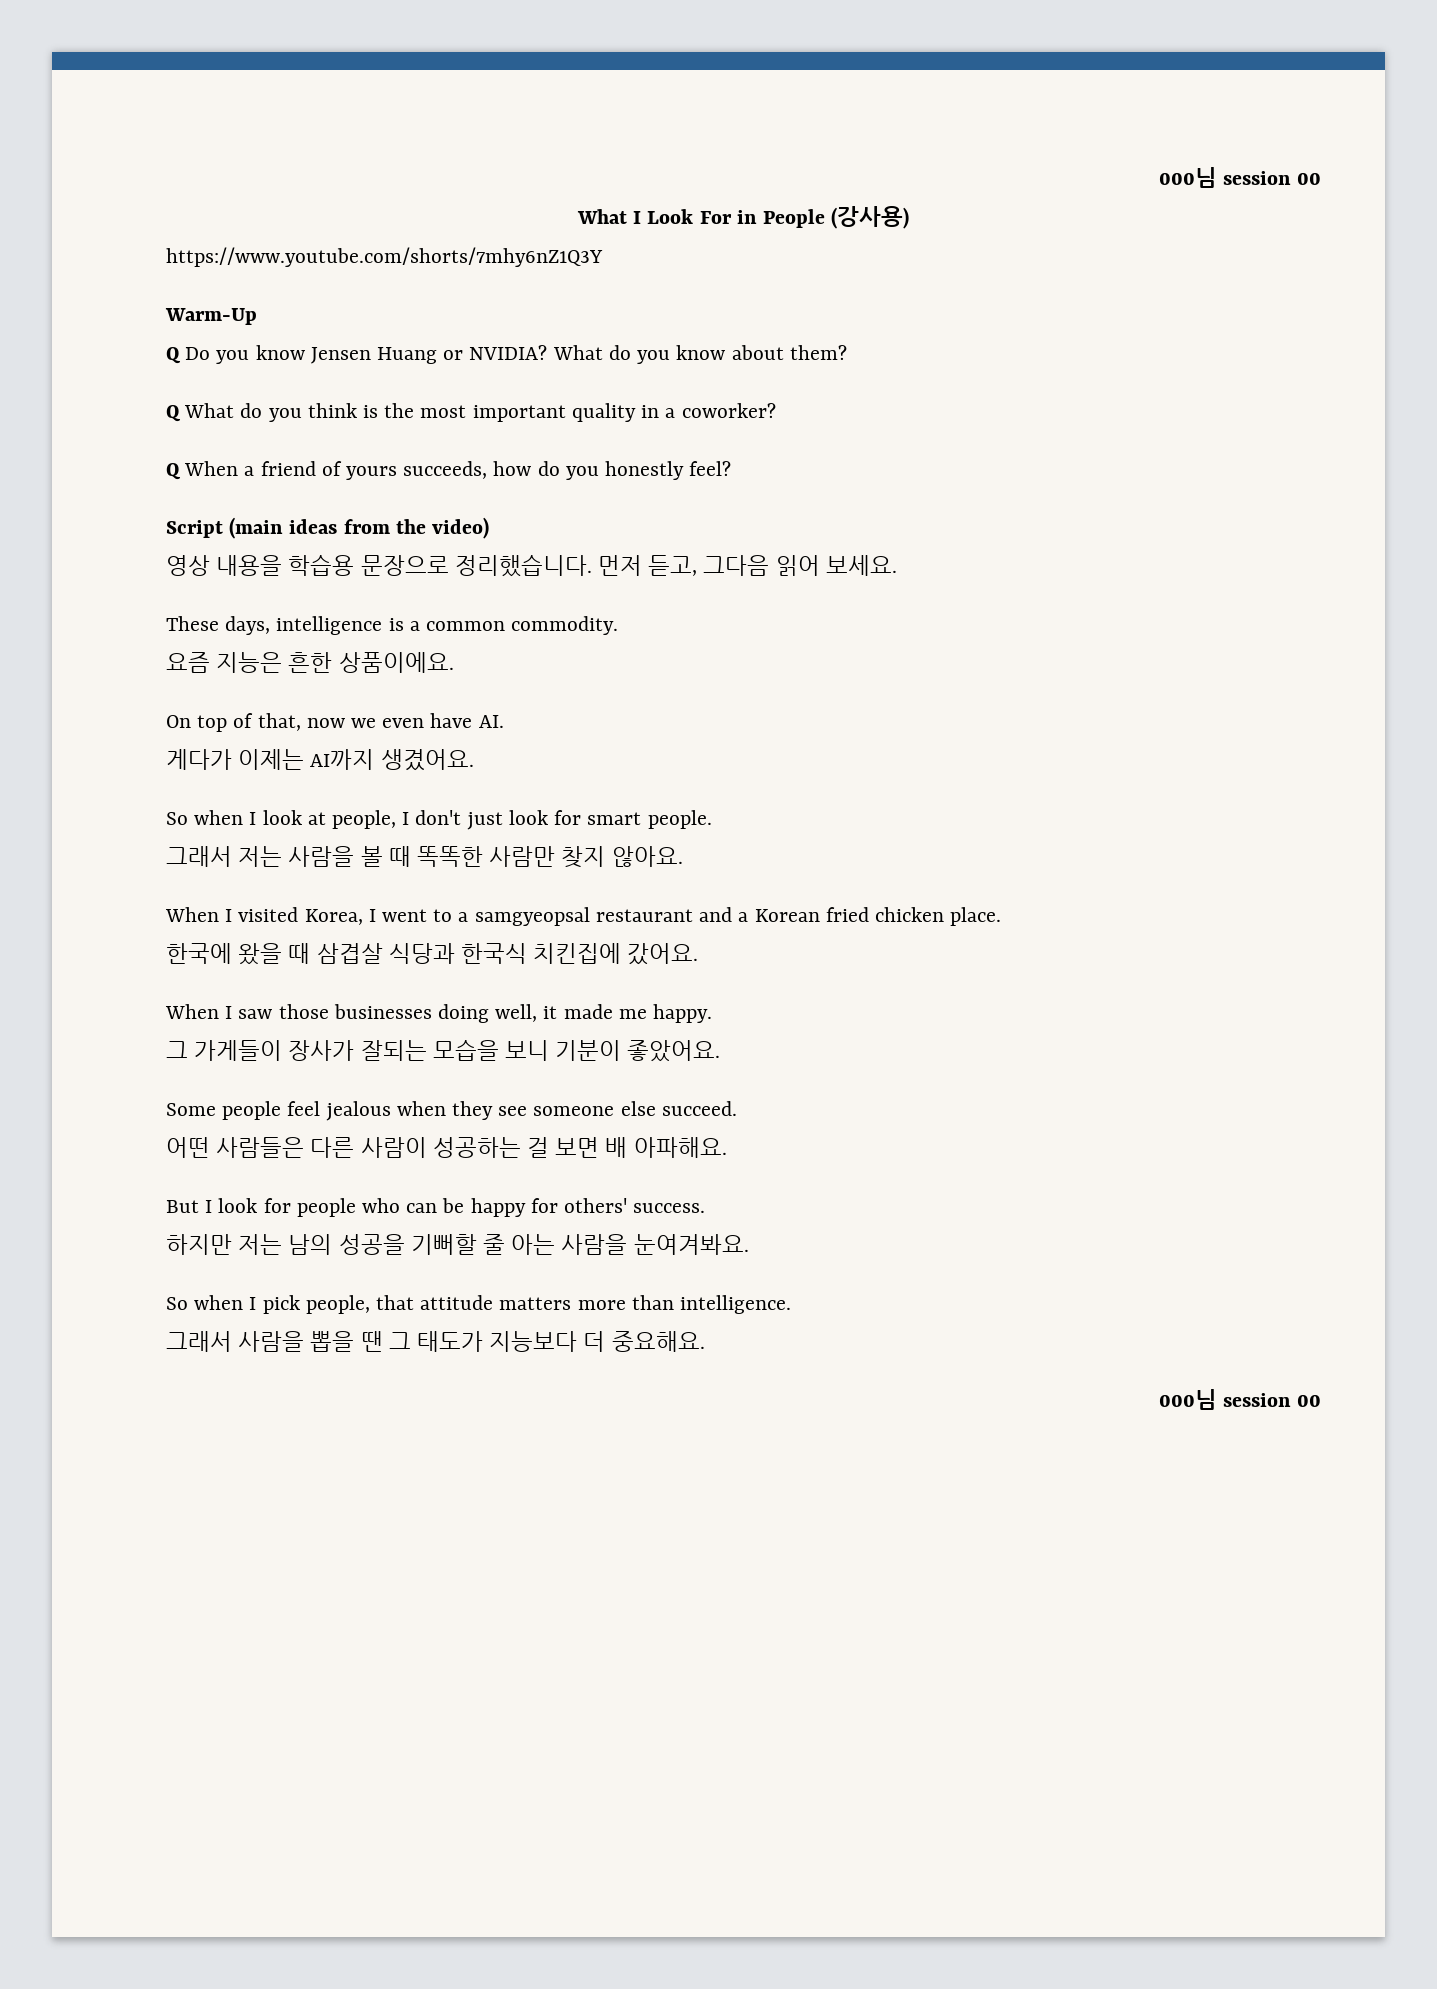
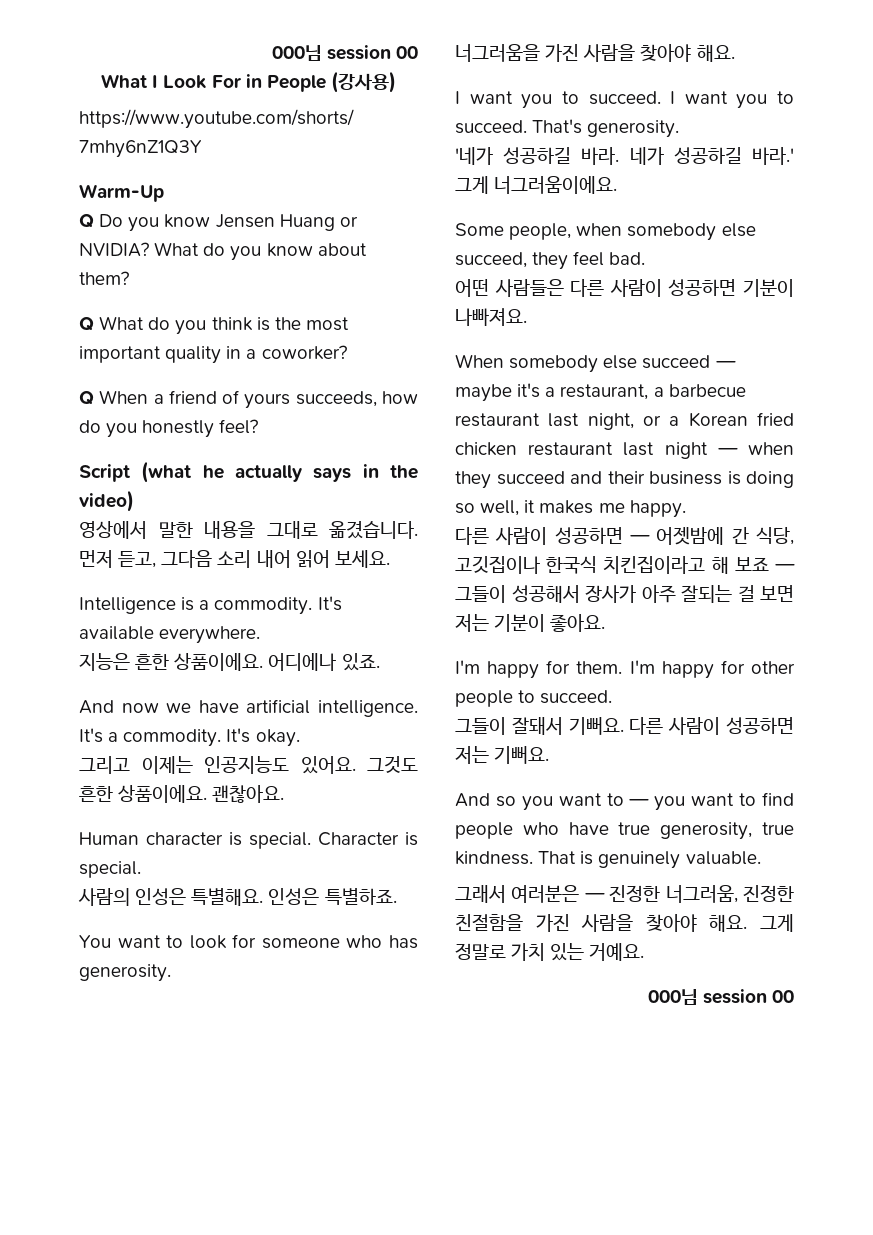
- Script (main ideas from the video)
- 영상 내용을 학습용 문장으로 정리했습니다.
+ Script (what he actually says in the video)
+ 영상에서 말한 내용을 그대로 옮겼습니다.
- 먼저 듣고, 그다음 읽어 보세요.
+ 먼저 듣고, 그다음 소리 내어 읽어 보세요.
- These days, intelligence is a common commodity.
- 요즘 지능은 흔한 상품이에요.
- On top of that, now we even have AI.
- 게다가 이제는 AI까지 생겼어요.
- So when I look at people, I don't just look for smart people.
- 그래서 저는 사람을 볼 때 똑똑한 사람만 찾지 않아요.
- When I visited Korea, I went to a samgyeopsal restaurant and a Korean fried chicken place.
- 한국에 왔을 때 삼겹살 식당과 한국식 치킨집에 갔어요.
- When I saw those businesses doing well, it made me happy.
- 그 가게들이 장사가 잘되는 모습을 보니 기분이 좋았어요.
- Some people feel jealous when they see someone else succeed.
- 어떤 사람들은 다른 사람이 성공하는 걸 보면 배 아파해요.
- But I look for people who can be happy for others' success.
- 하지만 저는 남의 성공을 기뻐할 줄 아는 사람을 눈여겨봐요.
- So when I pick people, that attitude matters more than intelligence.
- 그래서 사람을 뽑을 땐 그 태도가 지능보다 더 중요해요.
+ Intelligence is a commodity. It's available everywhere.
+ 지능은 흔한 상품이에요. 어디에나 있죠.
+ And now we have artificial intelligence. It's a commodity. It's okay.
+ 그리고 이제는 인공지능도 있어요. 그것도 흔한 상품이에요. 괜찮아요.
+ Human character is special. Character is special.
+ 사람의 인성은 특별해요. 인성은 특별하죠.
+ You want to look for someone who has generosity.
+ 너그러움을 가진 사람을 찾아야 해요.
+ I want you to succeed. I want you to succeed. That's generosity.
+ '네가 성공하길 바라. 네가 성공하길 바라.' 그게 너그러움이에요.
+ Some people, when somebody else succeed, they feel bad.
+ 어떤 사람들은 다른 사람이 성공하면 기분이 나빠져요.
+ When somebody else succeed — maybe it's a restaurant, a barbecue restaurant last night, or a Korean fried chicken restaurant last night — when they succeed and their business is doing so well, it makes me happy.
+ 다른 사람이 성공하면 — 어젯밤에 간 식당, 고깃집이나 한국식 치킨집이라고 해 보죠 — 그들이 성공해서 장사가 아주 잘되는 걸 보면 저는 기분이 좋아요.
+ I'm happy for them. I'm happy for other people to succeed.
+ 그들이 잘돼서 기뻐요. 다른 사람이 성공하면 저는 기뻐요.
+ And so you want to — you want to find people who have true generosity, true kindness. That is genuinely valuable.
+ 그래서 여러분은 — 진정한 너그러움, 진정한 친절함을 가진 사람을 찾아야 해요. 그게 정말로 가치 있는 거예요.

